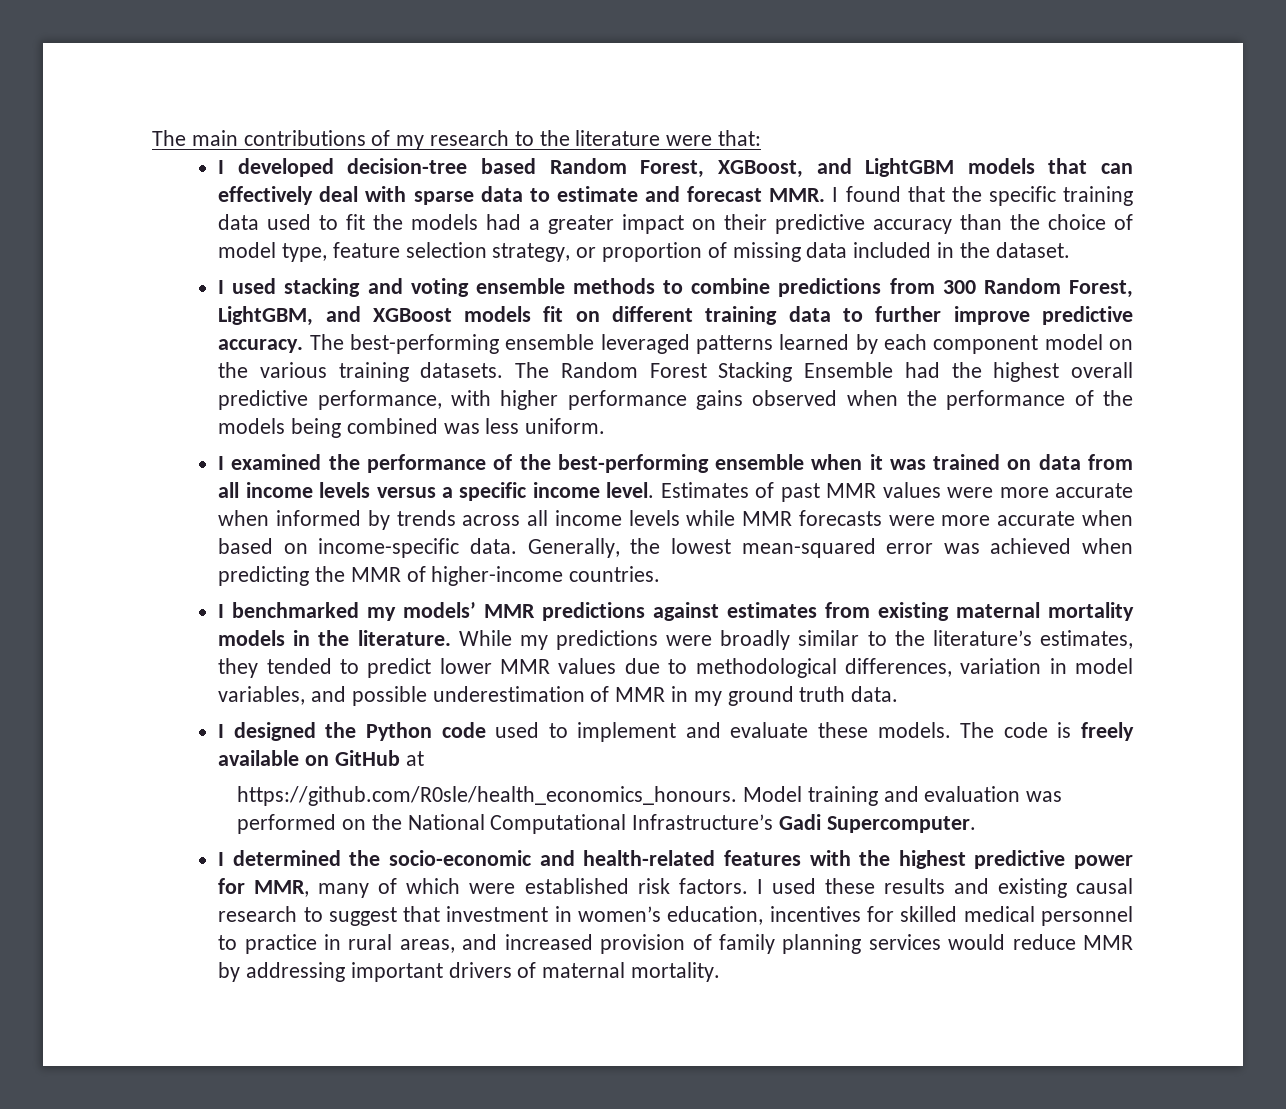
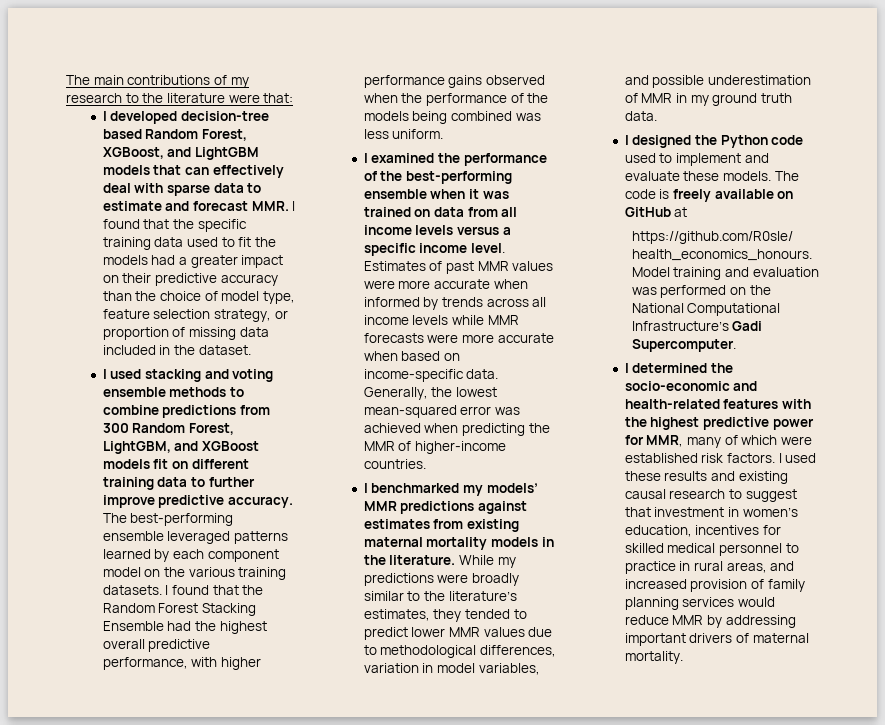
- The Random Forest Stacking Ensemble had the highest overall predictive performance, with higher performance gains observed when the performance of the models being combined was less uniform.
+ I found that the Random Forest Stacking Ensemble had the highest overall predictive performance, with higher performance gains observed when the performance of the models being combined was less uniform.

